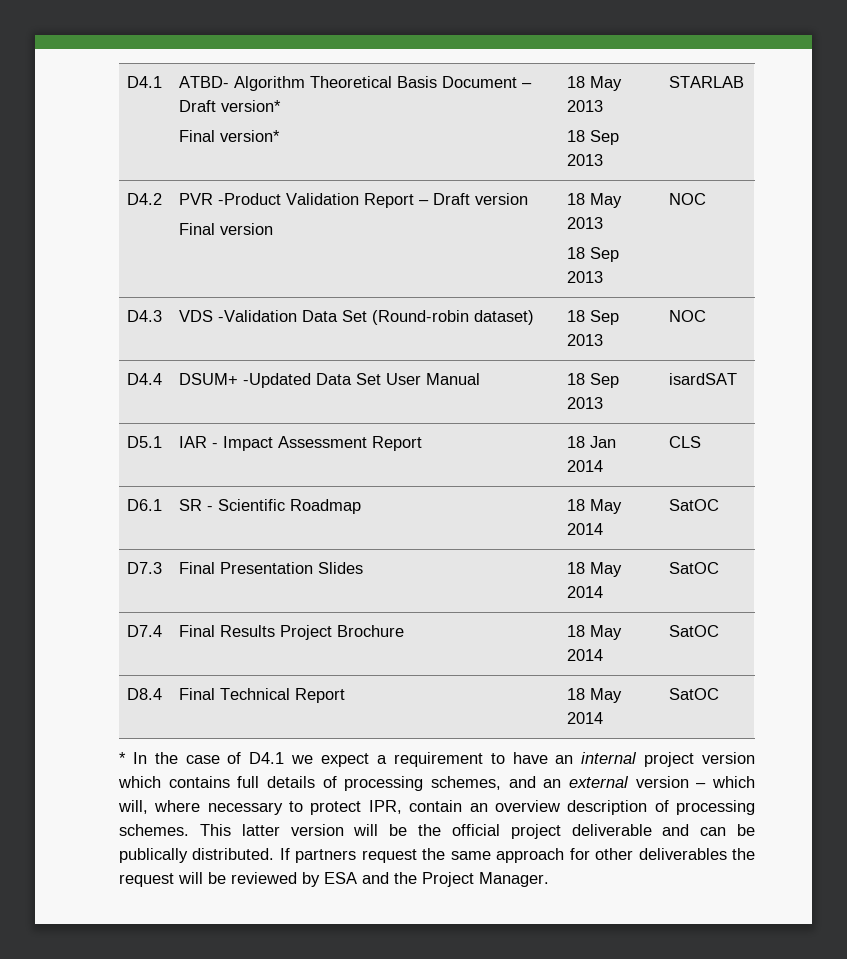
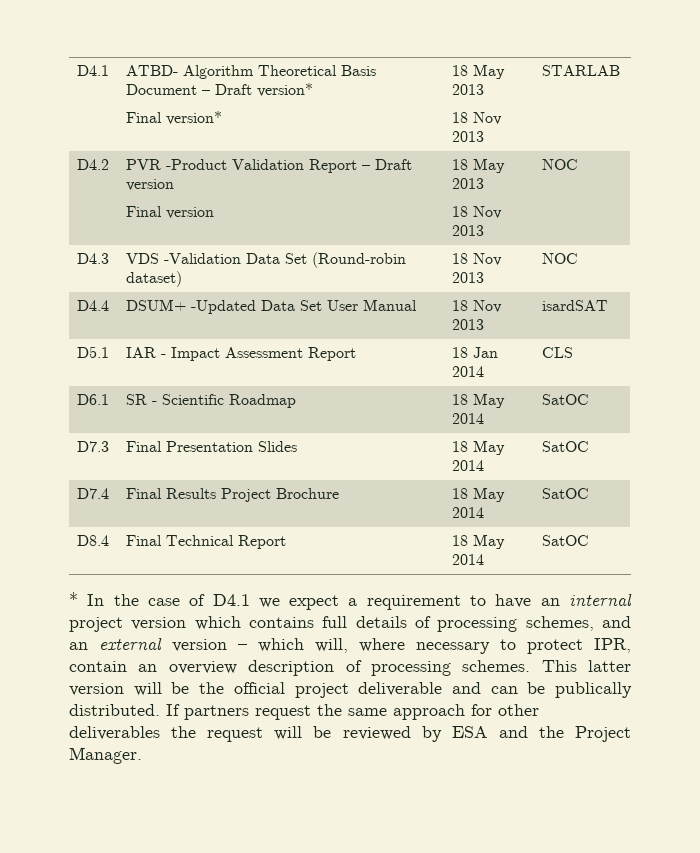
  D4.1 | ATBD- Algorithm Theoretical Basis Document – Draft version*
  Final version* | 18 May 2013
- 18 Sep 2013 | STARLAB
+ 18 Nov 2013 | STARLAB
  D4.2 | PVR -Product Validation Report – Draft version
  Final version | 18 May 2013
- 18 Sep 2013 | NOC
+ 18 Nov 2013 | NOC
- D4.3 | VDS -Validation Data Set (Round-robin dataset) | 18 Sep 2013 | NOC
+ D4.3 | VDS -Validation Data Set (Round-robin dataset) | 18 Nov 2013 | NOC
- D4.4 | DSUM+ -Updated Data Set User Manual | 18 Sep 2013 | isardSAT
+ D4.4 | DSUM+ -Updated Data Set User Manual | 18 Nov 2013 | isardSAT

